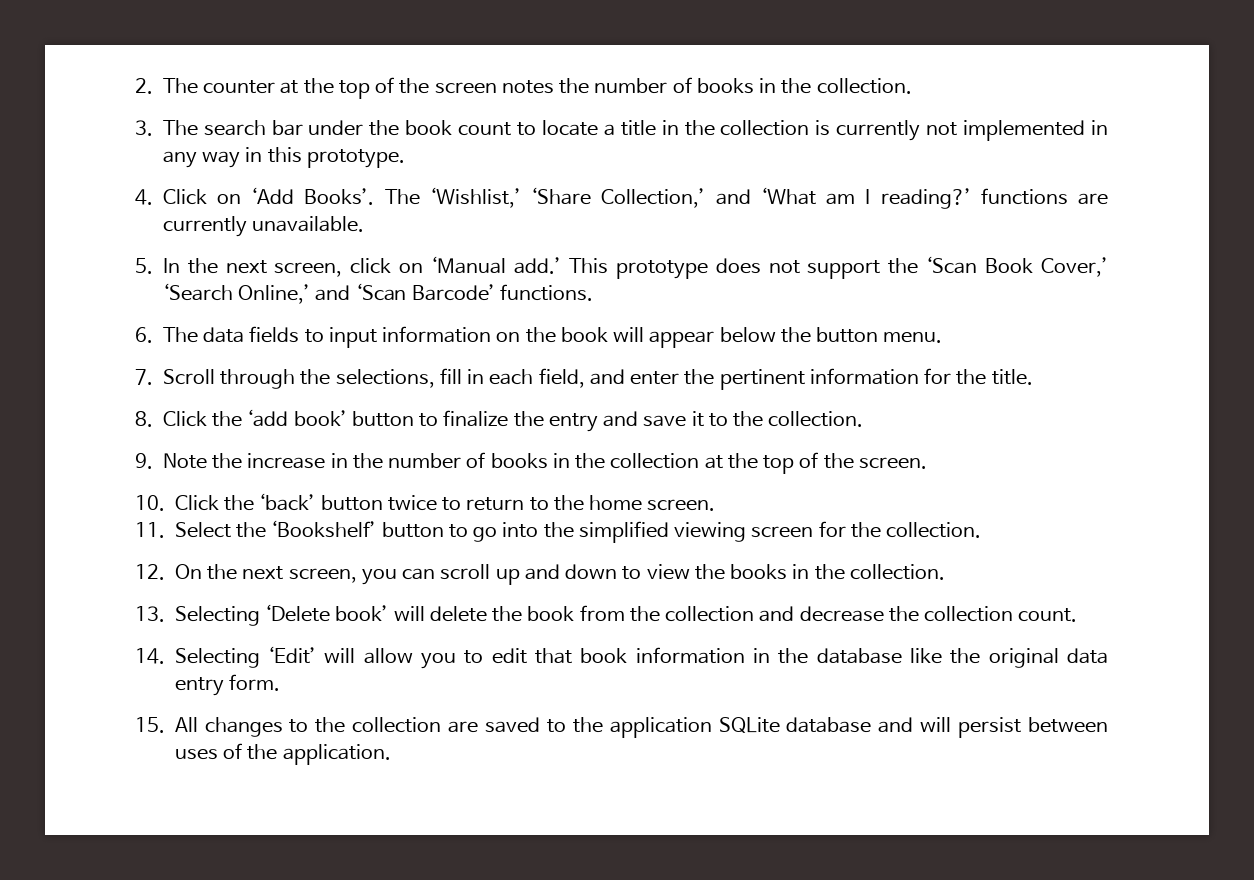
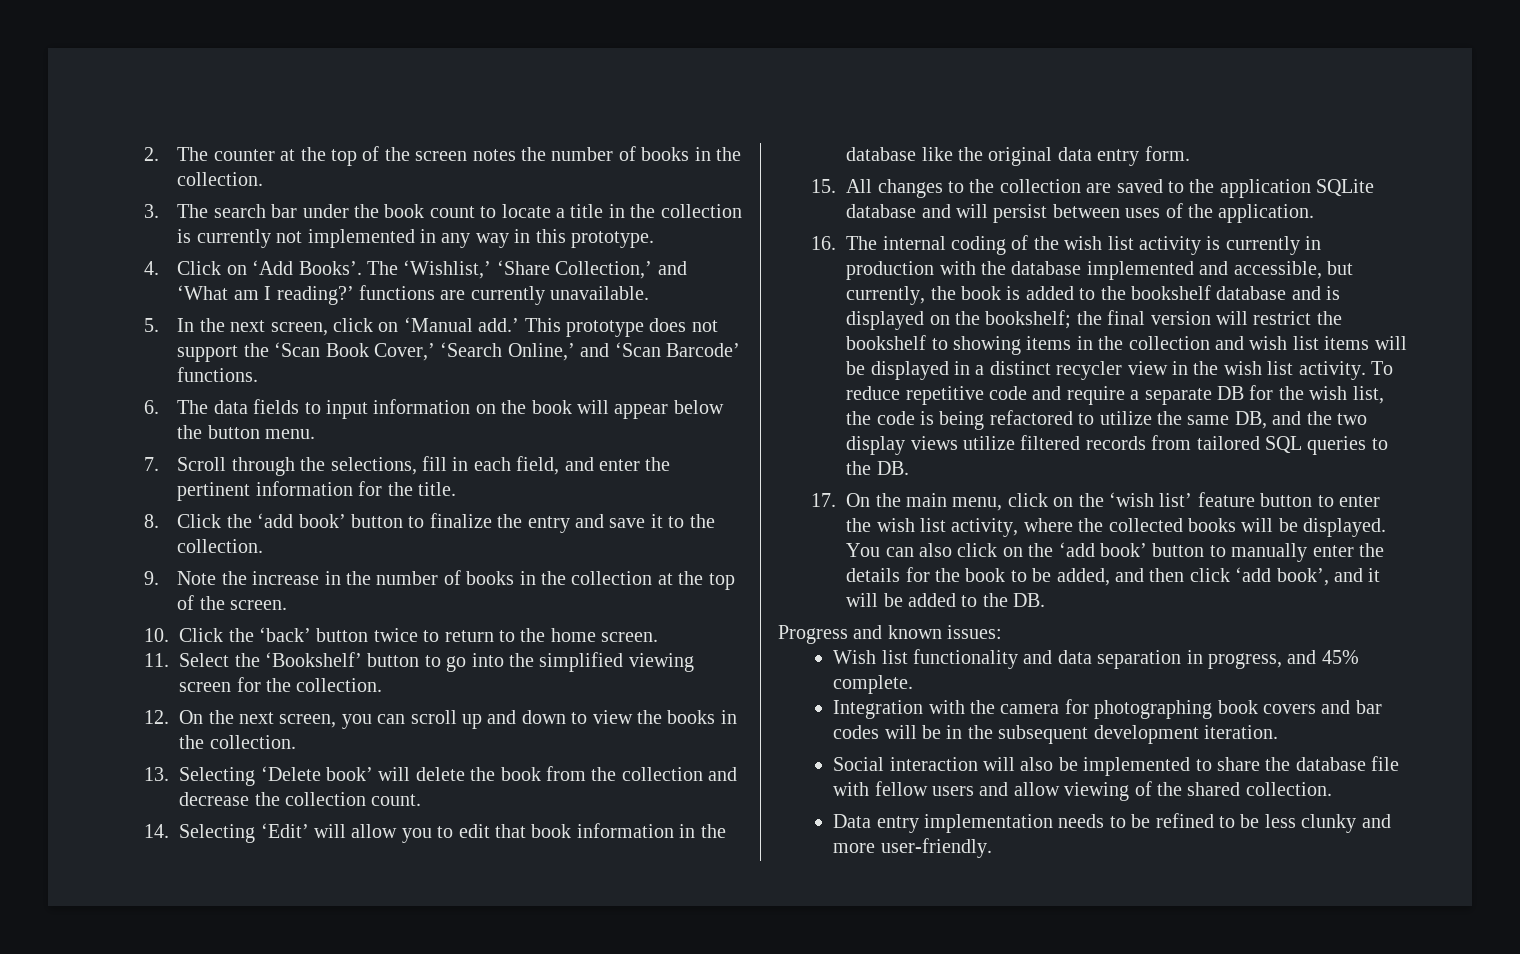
+ 16. The internal coding of the wish list activity is currently in production with the database implemented and accessible, but currently, the book is added to the bookshelf database and is displayed on the bookshelf; the final version will restrict the bookshelf to showing items in the collection and wish list items will be displayed in a distinct recycler view in the wish list activity. To reduce repetitive code and require a separate DB for the wish list, the code is being refactored to utilize the same DB, and the two display views utilize filtered records from tailored SQL queries to the DB.
+ 17. On the main menu, click on the ‘wish list’ feature button to enter the wish list activity, where the collected books will be displayed. You can also click on the ‘add book’ button to manually enter the details for the book to be added, and then click ‘add book’, and it will be added to the DB.
+ Progress and known issues:
+ Wish list functionality and data separation in progress, and 45% complete.
+ Integration with the camera for photographing book covers and bar codes will be in the subsequent development iteration.
+ Social interaction will also be implemented to share the database file with fellow users and allow viewing of the shared collection.
+ Data entry implementation needs to be refined to be less clunky and more user-friendly.

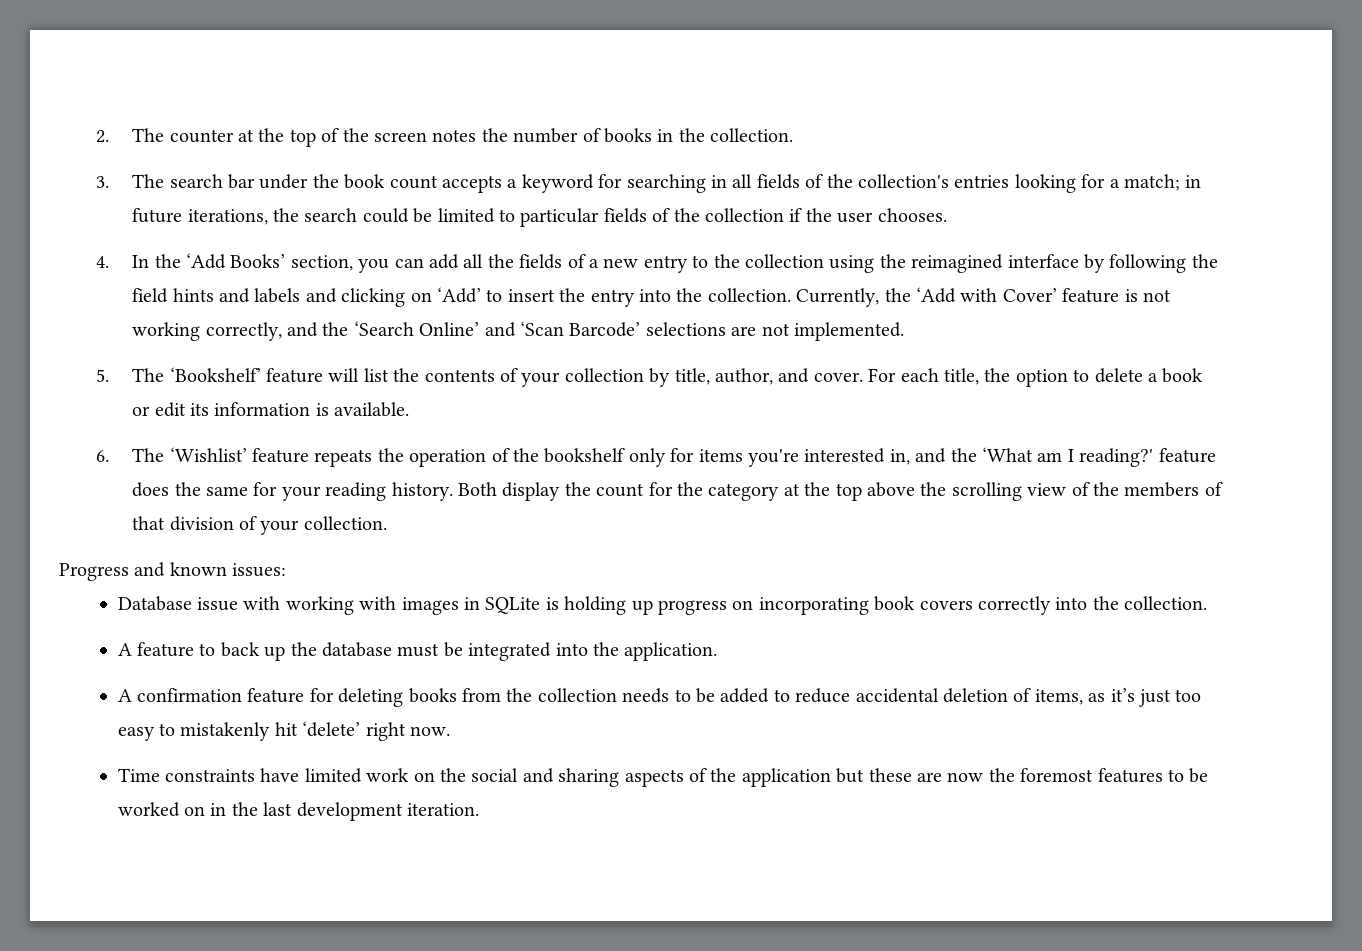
- 3. The search bar under the book count to locate a title in the collection is currently not implemented in any way in this prototype.
- 4. Click on ‘Add Books’. The ‘Wishlist,’ ‘Share Collection,’ and ‘What am I reading?’ functions are currently unavailable.
- 5. In the next screen, click on ‘Manual add.’ This prototype does not support the ‘Scan Book Cover,’ ‘Search Online,’ and ‘Scan Barcode’ functions.
- 6. The data fields to input information on the book will appear below the button menu.
- 7. Scroll through the selections, fill in each field, and enter the pertinent information for the title.
- 8. Click the ‘add book’ button to finalize the entry and save it to the collection.
- 9. Note the increase in the number of books in the collection at the top of the screen.
- 10. Click the ‘back’ button twice to return to the home screen.
- 11. Select the ‘Bookshelf’ button to go into the simplified viewing screen for the collection.
- 12. On the next screen, you can scroll up and down to view the books in the collection.
- 13. Selecting ‘Delete book’ will delete the book from the collection and decrease the collection count.
- 14. Selecting ‘Edit’ will allow you to edit that book information in the database like the original data entry form.
- 15. All changes to the collection are saved to the application SQLite database and will persist between uses of the application.
- 16. The internal coding of the wish list activity is currently in production with the database implemented and accessible, but currently, the book is added to the bookshelf database and is displayed on the bookshelf; the final version will restrict the bookshelf to showing items in the collection and wish list items will be displayed in a distinct recycler view in the wish list activity. To reduce repetitive code and require a separate DB for the wish list, the code is being refactored to utilize the same DB, and the two display views utilize filtered records from tailored SQL queries to the DB.
- 17. On the main menu, click on the ‘wish list’ feature button to enter the wish list activity, where the collected books will be displayed. You can also click on the ‘add book’ button to manually enter the details for the book to be added, and then click ‘add book’, and it will be added to the DB.
+ 3. The search bar under the book count accepts a keyword for searching in all fields of the collection's entries looking for a match; in future iterations, the search could be limited to particular fields of the collection if the user chooses.
+ 4. In the ‘Add Books’ section, you can add all the fields of a new entry to the collection using the reimagined interface by following the field hints and labels and clicking on ‘Add’ to insert the entry into the collection. Currently, the ‘Add with Cover’ feature is not working correctly, and the ‘Search Online’ and ‘Scan Barcode’ selections are not implemented.
+ 5. The ‘Bookshelf’ feature will list the contents of your collection by title, author, and cover. For each title, the option to delete a book or edit its information is available.
+ 6. The ‘Wishlist’ feature repeats the operation of the bookshelf only for items you're interested in, and the ‘What am I reading?' feature does the same for your reading history. Both display the count for the category at the top above the scrolling view of the members of that division of your collection.
  Progress and known issues:
- Wish list functionality and data separation in progress, and 45% complete.
- Integration with the camera for photographing book covers and bar codes will be in the subsequent development iteration.
- Social interaction will also be implemented to share the database file with fellow users and allow viewing of the shared collection.
- Data entry implementation needs to be refined to be less clunky and more user-friendly.
+ Database issue with working with images in SQLite is holding up progress on incorporating book covers correctly into the collection.
+ A feature to back up the database must be integrated into the application.
+ A confirmation feature for deleting books from the collection needs to be added to reduce accidental deletion of items, as it’s just too easy to mistakenly hit ‘delete’ right now.
+ Time constraints have limited work on the social and sharing aspects of the application but these are now the foremost features to be worked on in the last development iteration.

